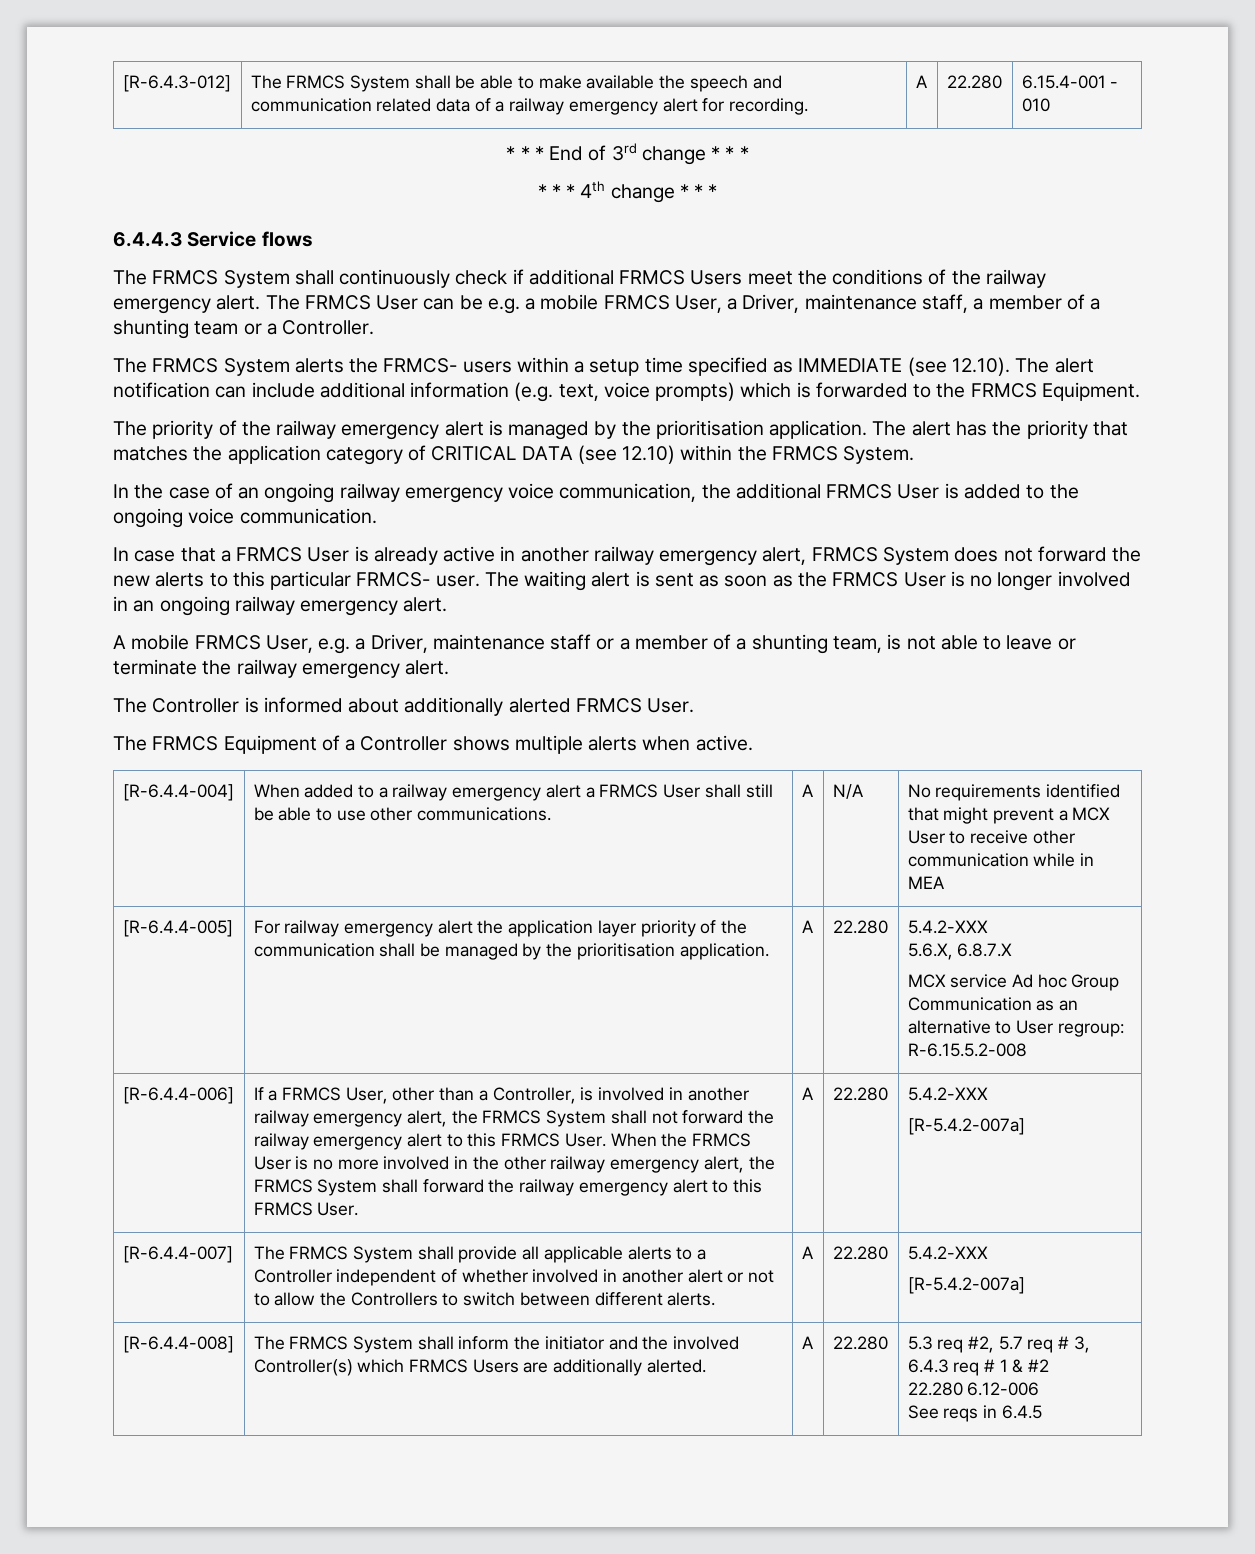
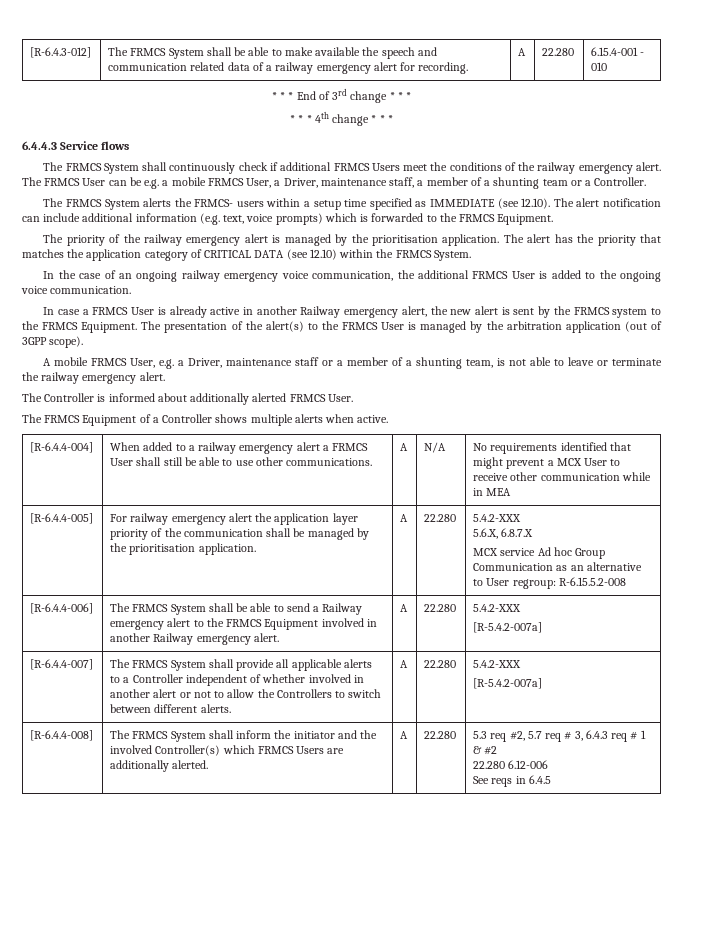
- In case that a FRMCS User is already active in another railway emergency alert, FRMCS System does not forward the new alerts to this particular FRMCS- user. The waiting alert is sent as soon as the FRMCS User is no longer involved in an ongoing railway emergency alert.
+ In case a FRMCS User is already active in another Railway emergency alert, the new alert is sent by the FRMCS system to the FRMCS Equipment. The presentation of the alert(s) to the FRMCS User is managed by the arbitration application (out of 3GPP scope).
- If a FRMCS User, other than a Controller, is involved in another railway emergency alert, the FRMCS System shall not forward the railway emergency alert to this FRMCS User. When the FRMCS User is no more involved in the other railway emergency alert, the FRMCS System shall forward the railway emergency alert to this FRMCS User.
+ The FRMCS System shall be able to send a Railway emergency alert to the FRMCS Equipment involved in another Railway emergency alert.

